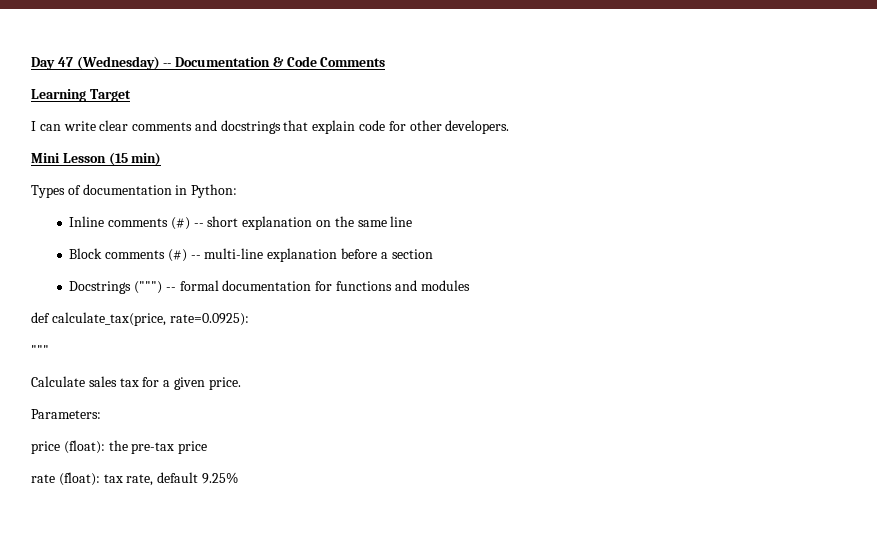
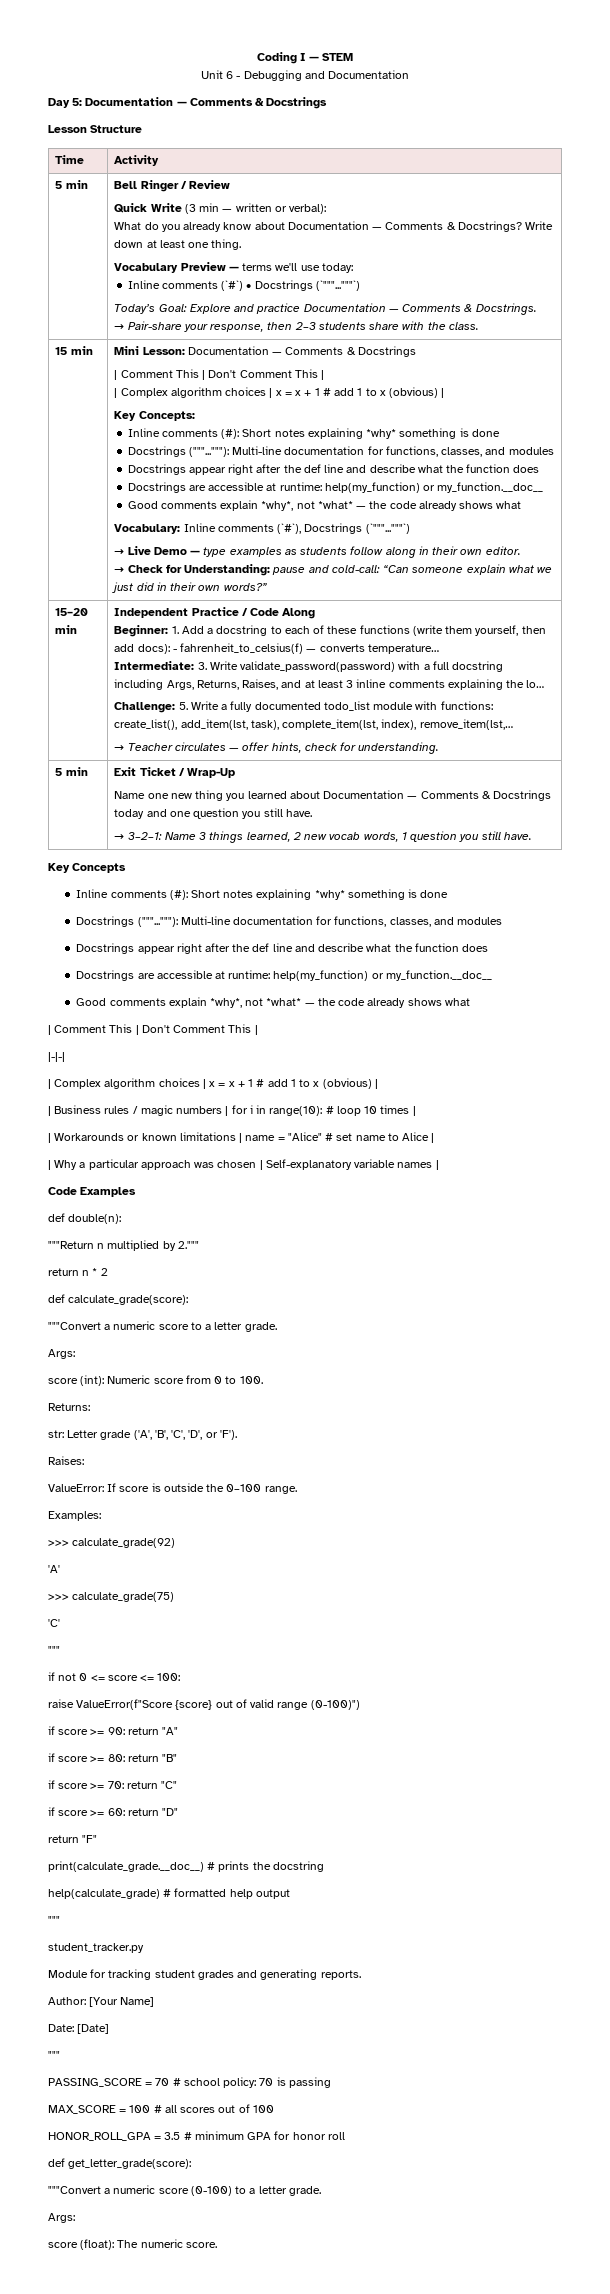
- Day 47 (Wednesday) -- Documentation & Code Comments
- Learning Target
- I can write clear comments and docstrings that explain code for other developers.
- Mini Lesson (15 min)
- Types of documentation in Python:
- Inline comments (#) -- short explanation on the same line
- Block comments (#) -- multi-line explanation before a section
- Docstrings (""") -- formal documentation for functions and modules
- def calculate_tax(price, rate=0.0925):
+ Coding I — STEM
+ Unit 6 - Debugging and Documentation
+ Day 5: Documentation — Comments & Docstrings
+ Lesson Structure
+ Time | Activity
+ 5 min | Bell Ringer / Review
+ Quick Write (3 min — written or verbal):
+ What do you already know about Documentation — Comments & Docstrings? Write down at least one thing.
+ Vocabulary Preview — terms we'll use today:
+ Inline comments (`#`) • Docstrings (`"""..."""`)
+ Today’s Goal: Explore and practice Documentation — Comments & Docstrings.
+ → Pair-share your response, then 2–3 students share with the class.
+ 15 min | Mini Lesson: Documentation — Comments & Docstrings
+ | Comment This | Don't Comment This |
+ | Complex algorithm choices | x = x + 1 # add 1 to x (obvious) |
+ Key Concepts:
+ Inline comments (#): Short notes explaining *why* something is done
+ Docstrings ("""..."""): Multi-line documentation for functions, classes, and modules
+ Docstrings appear right after the def line and describe what the function does
+ Docstrings are accessible at runtime: help(my_function) or my_function.__doc__
+ Good comments explain *why*, not *what* — the code already shows what
+ Vocabulary: Inline comments (`#`), Docstrings (`"""..."""`)
+ → Live Demo — type examples as students follow along in their own editor.
+ → Check for Understanding: pause and cold-call: “Can someone explain what we just did in their own words?”
+ 15–20 min | Independent Practice / Code Along
+ Beginner: 1. Add a docstring to each of these functions (write them yourself, then add docs): - fahrenheit_to_celsius(f) — converts temperature…
+ Intermediate: 3. Write validate_password(password) with a full docstring including Args, Returns, Raises, and at least 3 inline comments explaining the lo…
+ Challenge: 5. Write a fully documented todo_list module with functions: create_list(), add_item(lst, task), complete_item(lst, index), remove_item(lst,…
+ → Teacher circulates — offer hints, check for understanding.
+ 5 min | Exit Ticket / Wrap-Up
+ Name one new thing you learned about Documentation — Comments & Docstrings today and one question you still have.
+ → 3–2–1: Name 3 things learned, 2 new vocab words, 1 question you still have.
+ Key Concepts
+ Inline comments (#): Short notes explaining *why* something is done
+ Docstrings ("""..."""): Multi-line documentation for functions, classes, and modules
+ Docstrings appear right after the def line and describe what the function does
+ Docstrings are accessible at runtime: help(my_function) or my_function.__doc__
+ Good comments explain *why*, not *what* — the code already shows what
+ | Comment This | Don't Comment This |
+ |-|-|
+ | Complex algorithm choices | x = x + 1 # add 1 to x (obvious) |
+ | Business rules / magic numbers | for i in range(10): # loop 10 times |
+ | Workarounds or known limitations | name = "Alice" # set name to Alice |
+ | Why a particular approach was chosen | Self-explanatory variable names |
+ Code Examples
+ def double(n):
+ """Return n multiplied by 2."""
+ return n * 2
+ def calculate_grade(score):
+ """Convert a numeric score to a letter grade.
+ Args:
+ score (int): Numeric score from 0 to 100.
+ Returns:
+ str: Letter grade ('A', 'B', 'C', 'D', or 'F').
+ Raises:
+ ValueError: If score is outside the 0–100 range.
+ Examples:
+ >>> calculate_grade(92)
+ 'A'
+ >>> calculate_grade(75)
+ 'C'
  """
- Calculate sales tax for a given price.
- Parameters:
- price (float): the pre-tax price
- rate (float): tax rate, default 9.25%
+ if not 0 <= score <= 100:
+ raise ValueError(f"Score {score} out of valid range (0-100)")
+ if score >= 90: return "A"
+ if score >= 80: return "B"
+ if score >= 70: return "C"
+ if score >= 60: return "D"
+ return "F"
+ print(calculate_grade.__doc__) # prints the docstring
+ help(calculate_grade) # formatted help output
+ """
+ student_tracker.py
+ Module for tracking student grades and generating reports.
+ Author: [Your Name]
+ Date: [Date]
+ """
+ PASSING_SCORE = 70 # school policy: 70 is passing
+ MAX_SCORE = 100 # all scores out of 100
+ HONOR_ROLL_GPA = 3.5 # minimum GPA for honor roll
+ def get_letter_grade(score):
+ """Convert a numeric score (0-100) to a letter grade.
+ Args:
+ score (float): The numeric score.

